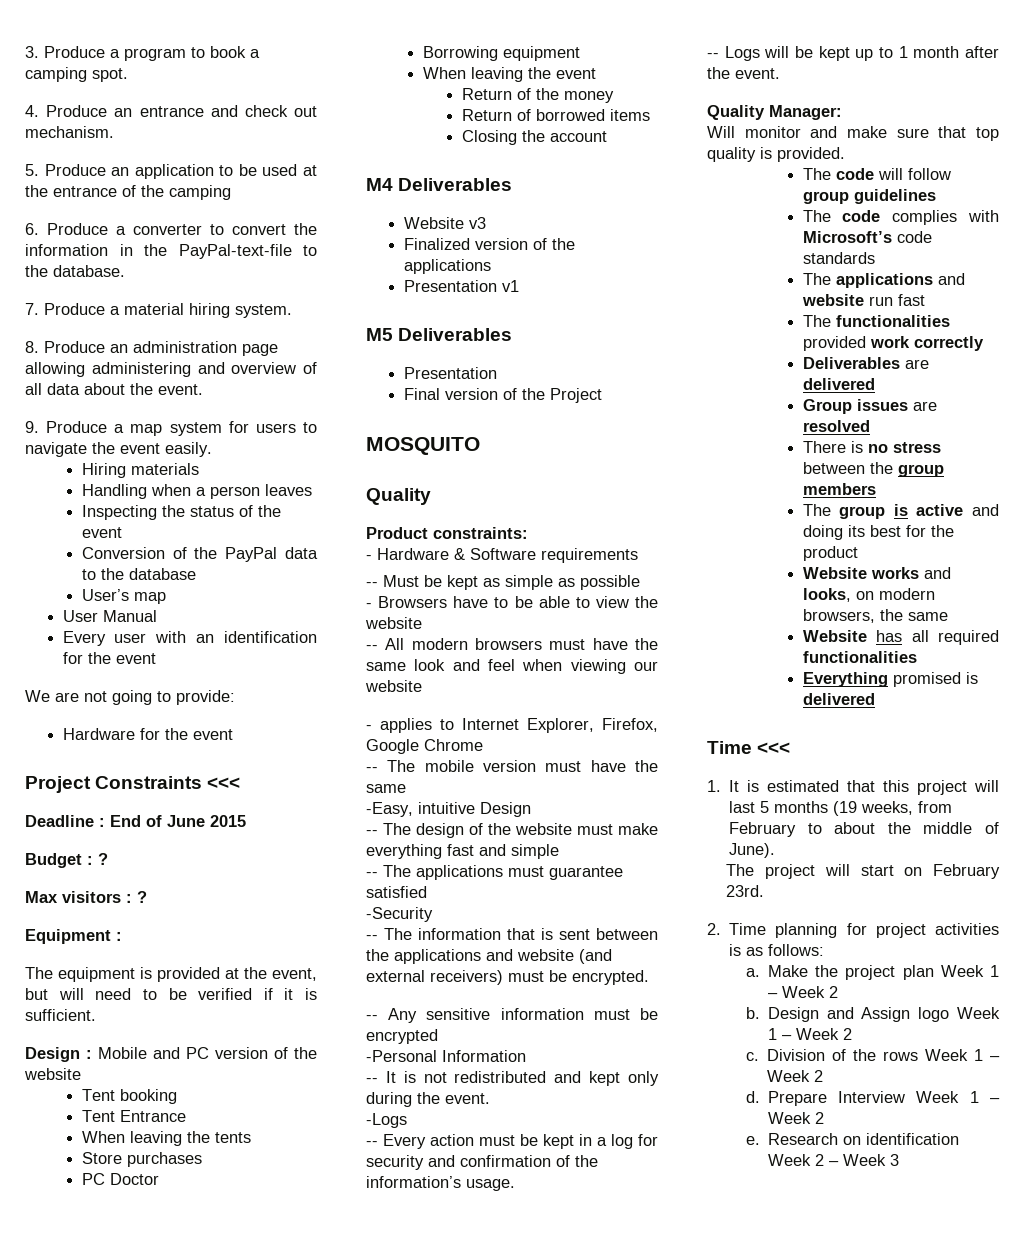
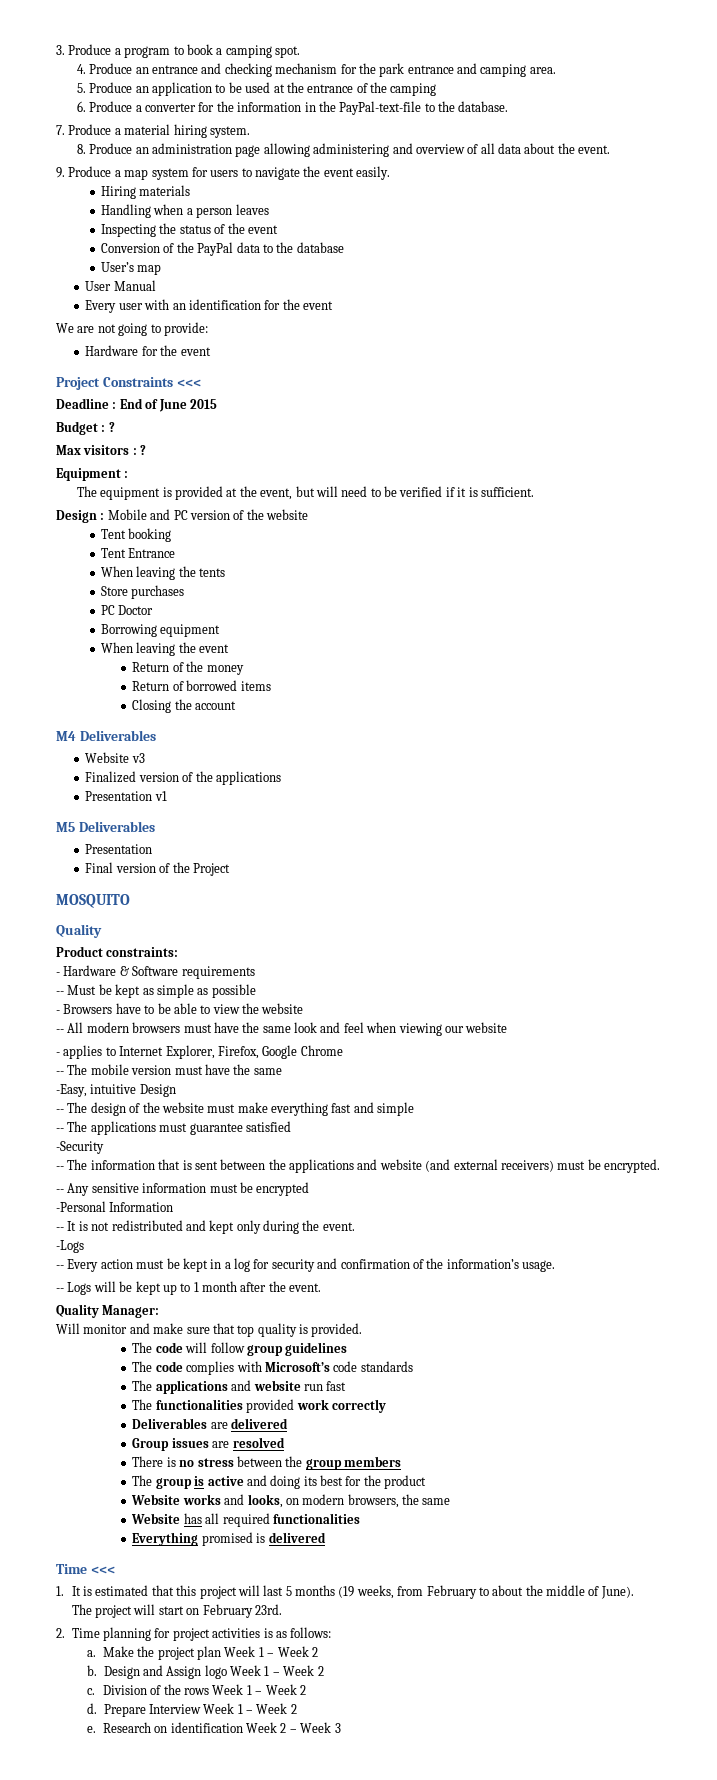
- 4. Produce an entrance and check out mechanism.
+ 4. Produce an entrance and checking mechanism for the park entrance and camping area.
- 6. Produce a converter to convert the information in the PayPal-text-file to the database.
+ 6. Produce a converter for the information in the PayPal-text-file to the database.

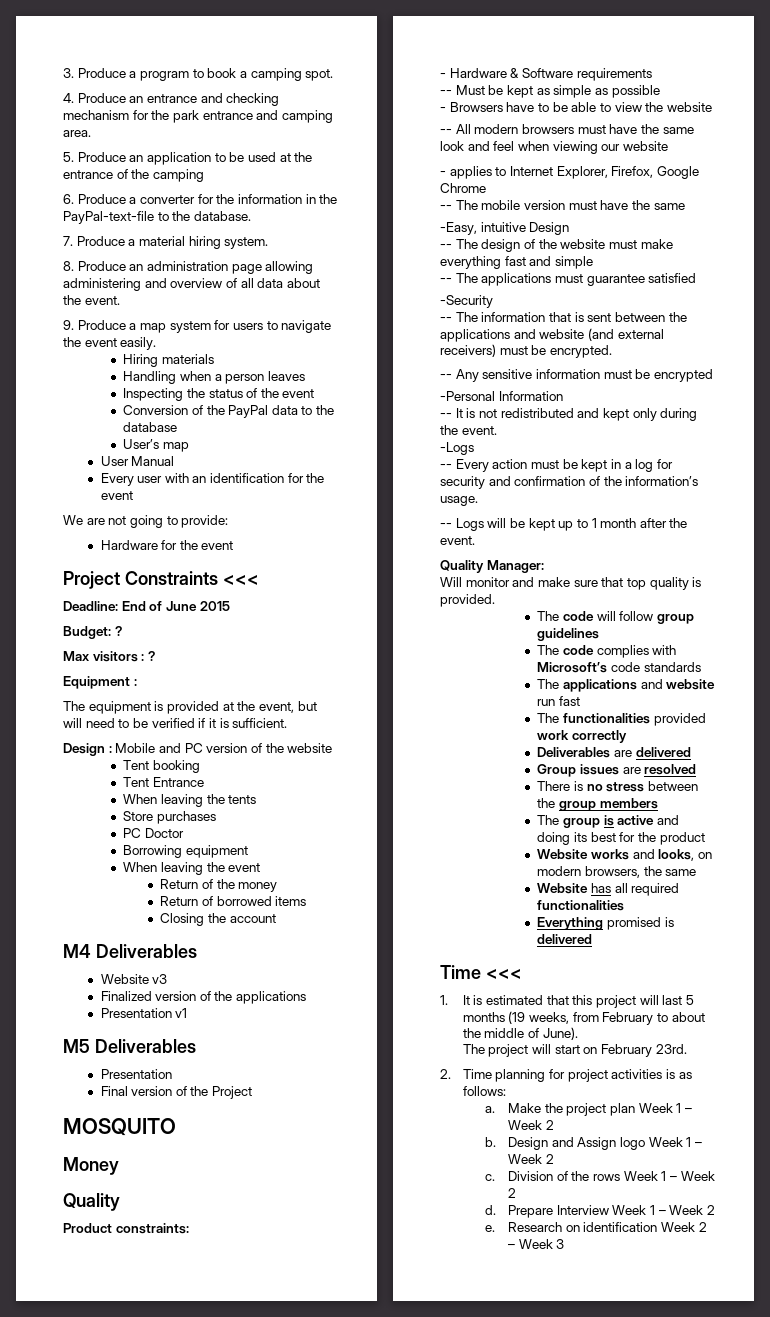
- Deadline : End of June 2015
+ Deadline: End of June 2015
- Budget : ?
+ Budget: ?
+ Money

